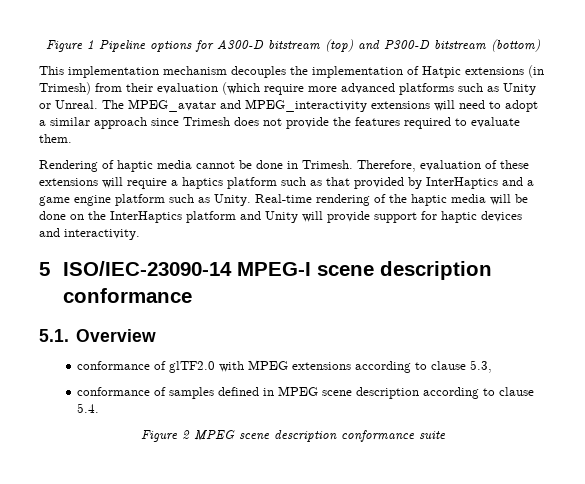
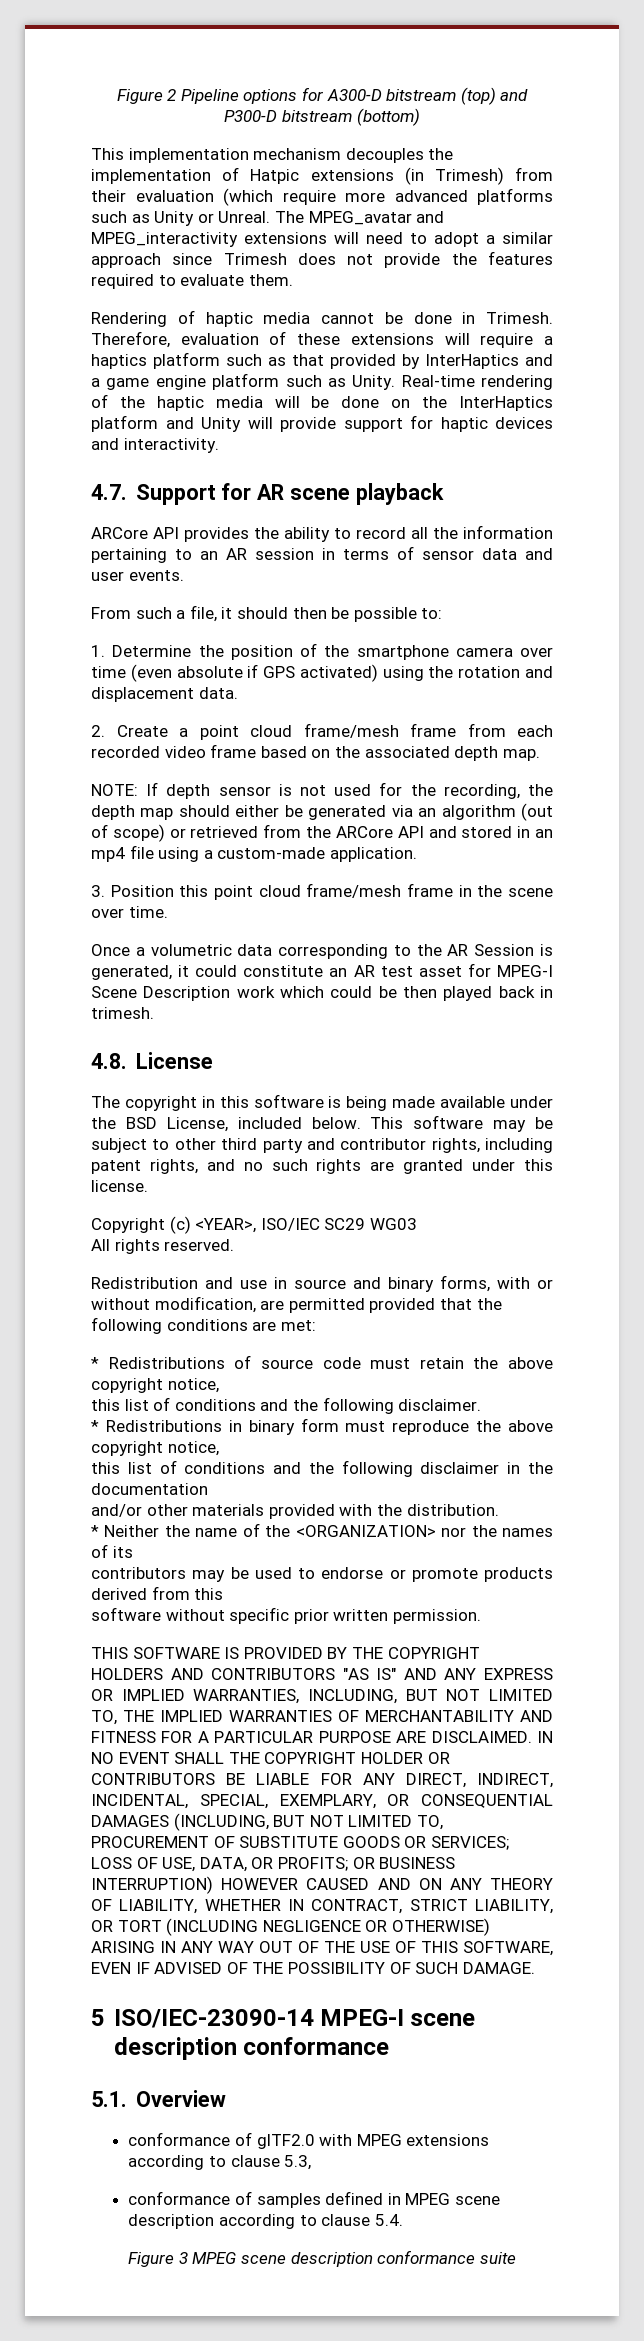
- Figure 1 Pipeline options for A300-D bitstream (top) and P300-D bitstream (bottom)
+ Figure 2 Pipeline options for A300-D bitstream (top) and P300-D bitstream (bottom)
+ 4.7. Support for AR scene playback
+ ARCore API provides the ability to record all the information pertaining to an AR session in terms of sensor data and user events.
+ From such a file, it should then be possible to:
+ 1. Determine the position of the smartphone camera over time (even absolute if GPS activated) using the rotation and displacement data.
+ 2. Create a point cloud frame/mesh frame from each recorded video frame based on the associated depth map.
+ NOTE: If depth sensor is not used for the recording, the depth map should either be generated via an algorithm (out of scope) or retrieved from the ARCore API and stored in an mp4 file using a custom-made application.
+ 3. Position this point cloud frame/mesh frame in the scene over time.
+ Once a volumetric data corresponding to the AR Session is generated, it could constitute an AR test asset for MPEG-I Scene Description work which could be then played back in trimesh.
+ 4.8. License
+ The copyright in this software is being made available under the BSD License, included below. This software may be subject to other third party and contributor rights, including patent rights, and no such rights are granted under this license.
+ Copyright (c) <YEAR>, ISO/IEC SC29 WG03
+ All rights reserved.
+ Redistribution and use in source and binary forms, with or without modification, are permitted provided that the following conditions are met:
+ * Redistributions of source code must retain the above copyright notice,
+ this list of conditions and the following disclaimer.
+ * Redistributions in binary form must reproduce the above copyright notice,
+ this list of conditions and the following disclaimer in the documentation
+ and/or other materials provided with the distribution.
+ * Neither the name of the <ORGANIZATION> nor the names of its
+ contributors may be used to endorse or promote products derived from this
+ software without specific prior written permission.
+ THIS SOFTWARE IS PROVIDED BY THE COPYRIGHT HOLDERS AND CONTRIBUTORS "AS IS" AND ANY EXPRESS OR IMPLIED WARRANTIES, INCLUDING, BUT NOT LIMITED TO, THE IMPLIED WARRANTIES OF MERCHANTABILITY AND FITNESS FOR A PARTICULAR PURPOSE ARE DISCLAIMED. IN NO EVENT SHALL THE COPYRIGHT HOLDER OR CONTRIBUTORS BE LIABLE FOR ANY DIRECT, INDIRECT, INCIDENTAL, SPECIAL, EXEMPLARY, OR CONSEQUENTIAL DAMAGES (INCLUDING, BUT NOT LIMITED TO, PROCUREMENT OF SUBSTITUTE GOODS OR SERVICES; LOSS OF USE, DATA, OR PROFITS; OR BUSINESS INTERRUPTION) HOWEVER CAUSED AND ON ANY THEORY OF LIABILITY, WHETHER IN CONTRACT, STRICT LIABILITY, OR TORT (INCLUDING NEGLIGENCE OR OTHERWISE) ARISING IN ANY WAY OUT OF THE USE OF THIS SOFTWARE, EVEN IF ADVISED OF THE POSSIBILITY OF SUCH DAMAGE.
- Figure 2 MPEG scene description conformance suite
+ Figure 3 MPEG scene description conformance suite

